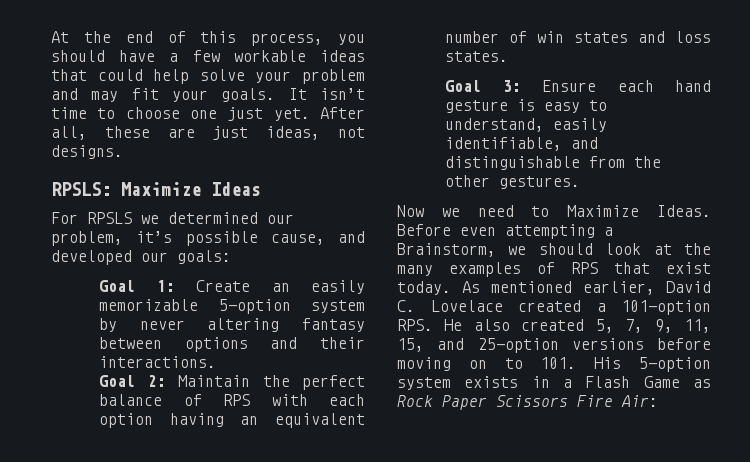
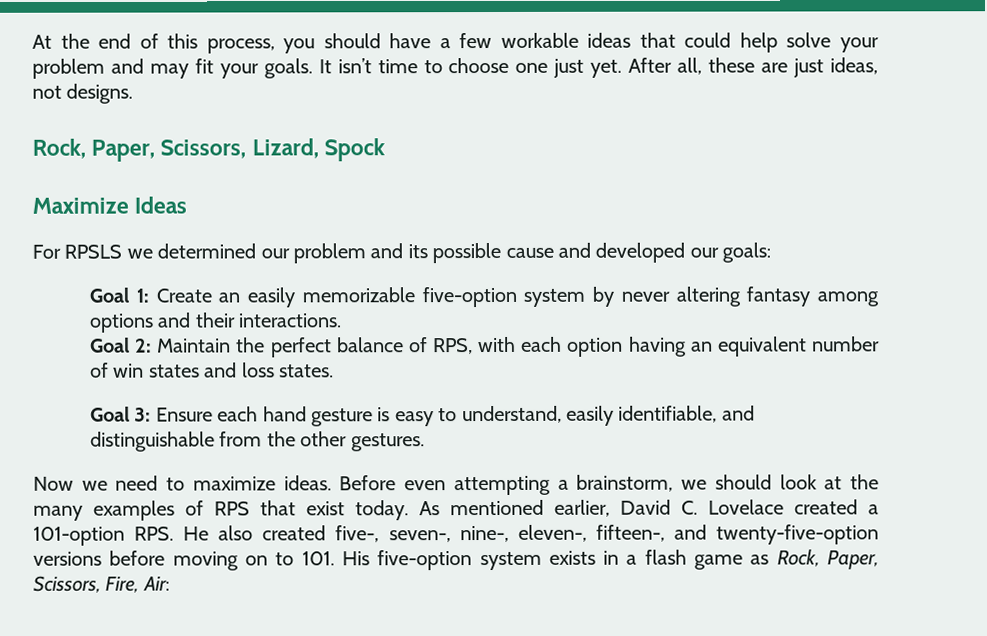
- RPSLS: Maximize Ideas
+ Rock, Paper, Scissors, Lizard, Spock
+ Maximize Ideas
- For RPSLS we determined our problem, it’s possible cause, and developed our goals:
+ For RPSLS we determined our problem and its possible cause and developed our goals:
- Goal 1: Create an easily memorizable 5-option system by never altering fantasy between options and their interactions.
+ Goal 1: Create an easily memorizable five-option system by never altering fantasy among options and their interactions.
- Goal 2: Maintain the perfect balance of RPS with each option having an equivalent number of win states and loss states.
+ Goal 2: Maintain the perfect balance of RPS, with each option having an equivalent number of win states and loss states.
- Now we need to Maximize Ideas.
+ Now we need to maximize ideas.
- Before even attempting a Brainstorm, we should look at the many examples of RPS that exist today.
+ Before even attempting a brainstorm, we should look at the many examples of RPS that exist today.
- As mentioned earlier, David C. Lovelace created a 101-option RPS. He also created 5, 7, 9, 11, 15, and 25-option versions before moving on to 101. His 5-option system exists in a Flash Game as Rock Paper Scissors Fire Air:
+ As mentioned earlier, David C. Lovelace created a 101-option RPS. He also created five-, seven-, nine-, eleven-, fifteen-, and twenty-five-option versions before moving on to 101. His five-option system exists in a flash game as Rock, Paper, Scissors, Fire, Air:

